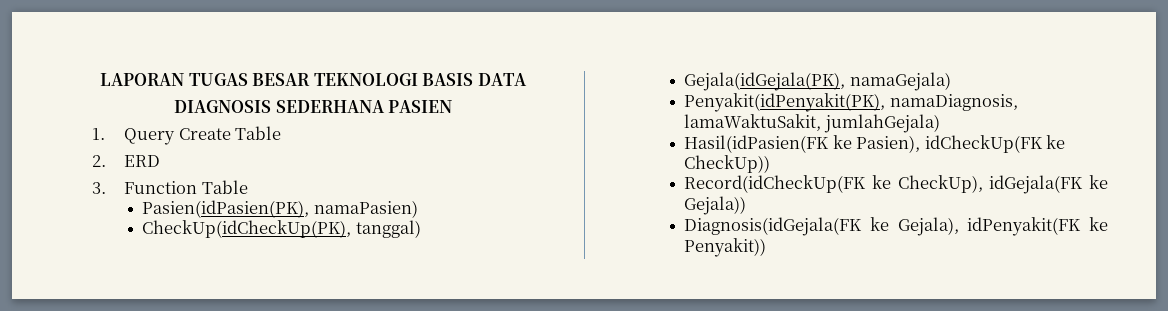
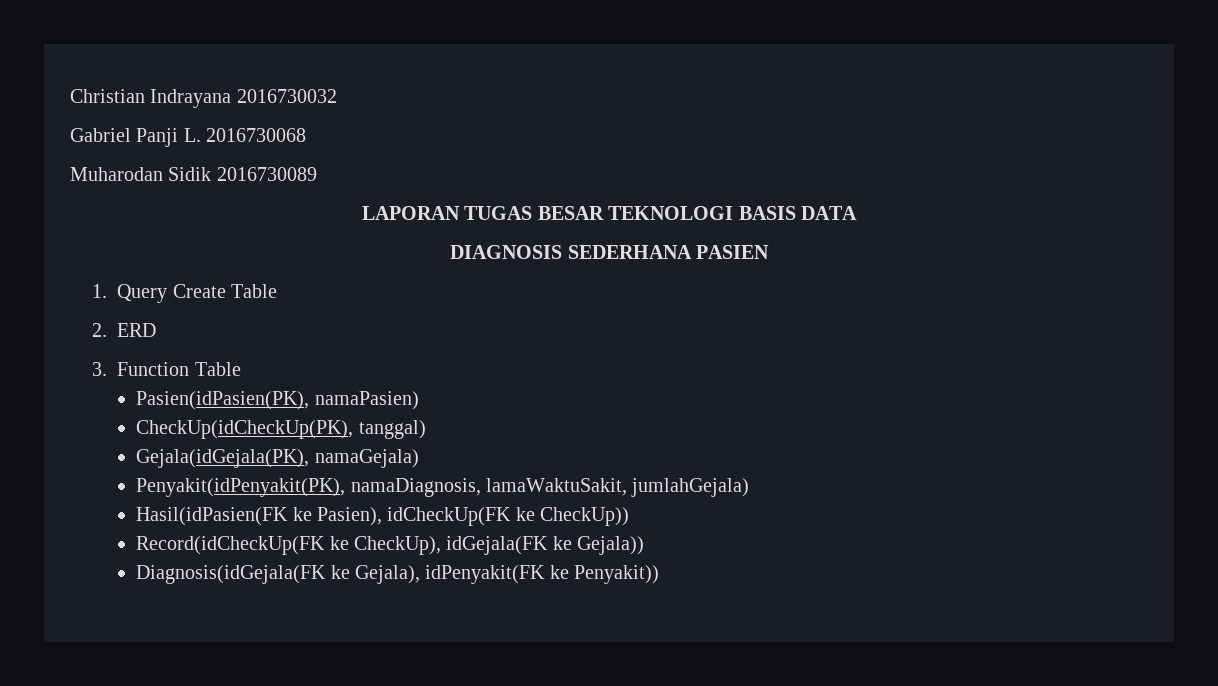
+ Christian Indrayana 2016730032
+ Gabriel Panji L. 2016730068
+ Muharodan Sidik 2016730089

